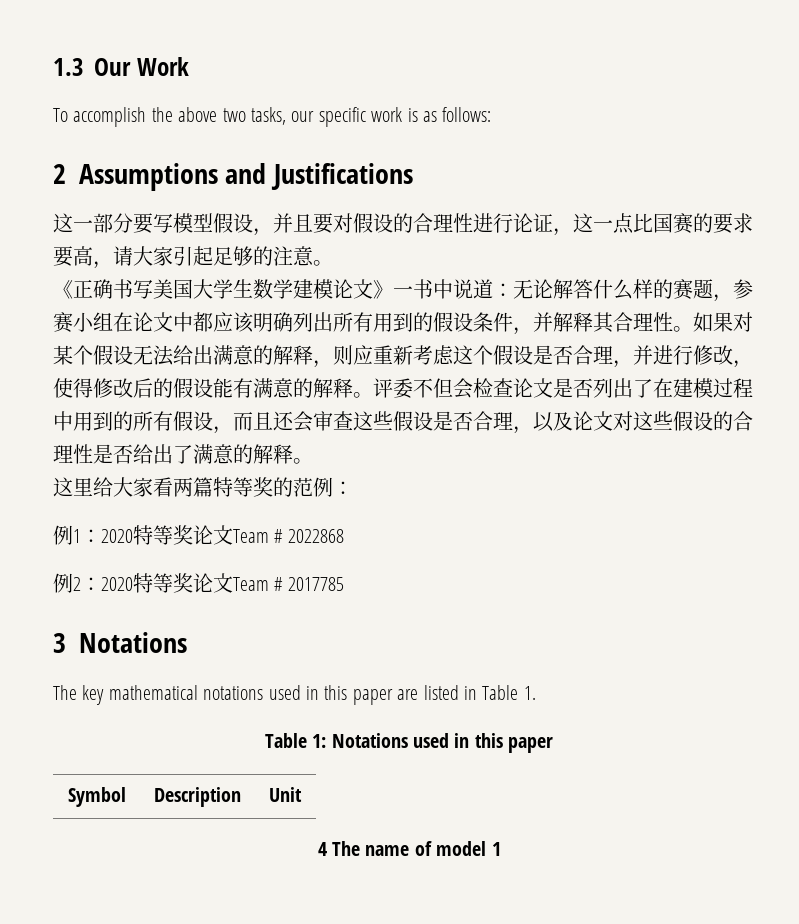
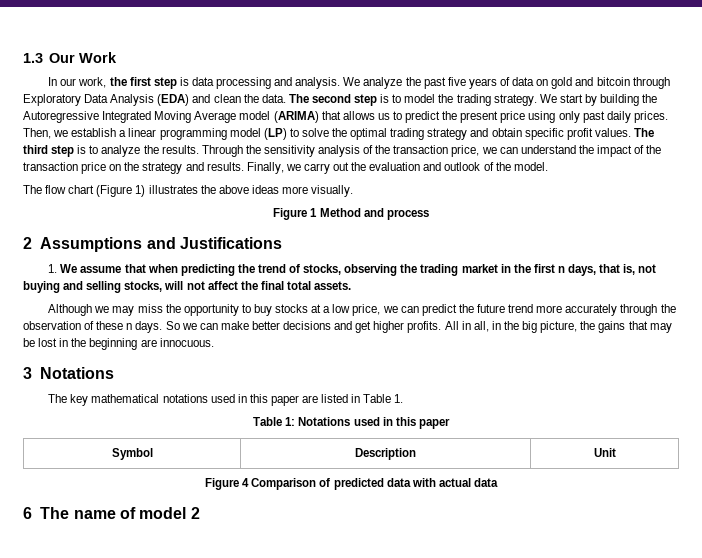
- To accomplish the above two tasks, our specific work is as follows:
+ In our work, the first step is data processing and analysis. We analyze the past five years of data on gold and bitcoin through Exploratory Data Analysis (EDA) and clean the data. The second step is to model the trading strategy. We start by building the Autoregressive Integrated Moving Average model (ARIMA) that allows us to predict the present price using only past daily prices. Then, we establish a linear programming model (LP) to solve the optimal trading strategy and obtain specific profit values. The third step is to analyze the results. Through the sensitivity analysis of the transaction price, we can understand the impact of the transaction price on the strategy and results. Finally, we carry out the evaluation and outlook of the model.
+ The flow chart (Figure 1) illustrates the above ideas more visually.
+ Figure 1 Method and process
  2 Assumptions and Justifications
- 这一部分要写模型假设，并且要对假设的合理性进行论证，这一点比国赛的要求要高，请大家引起足够的注意。
- 《正确书写美国大学生数学建模论文》一书中说道：无论解答什么样的赛题，参赛小组在论文中都应该明确列出所有用到的假设条件，并解释其合理性。如果对某个假设无法给出满意的解释，则应重新考虑这个假设是否合理，并进行修改，使得修改后的假设能有满意的解释。评委不但会检查论文是否列出了在建模过程中用到的所有假设，而且还会审查这些假设是否合理，以及论文对这些假设的合理性是否给出了满意的解释。
- 这里给大家看两篇特等奖的范例：
- 例1：2020特等奖论文Team # 2022868
- 例2：2020特等奖论文Team # 2017785
+ 1. We assume that when predicting the trend of stocks, observing the trading market in the first n days, that is, not buying and selling stocks, will not affect the final total assets.
+ Although we may miss the opportunity to buy stocks at a low price, we can predict the future trend more accurately through the observation of these n days. So we can make better decisions and get higher profits. All in all, in the big picture, the gains that may be lost in the beginning are innocuous.
- 4 The name of model 1
+ Figure 4 Comparison of predicted data with actual data
+ 6 The name of model 2

